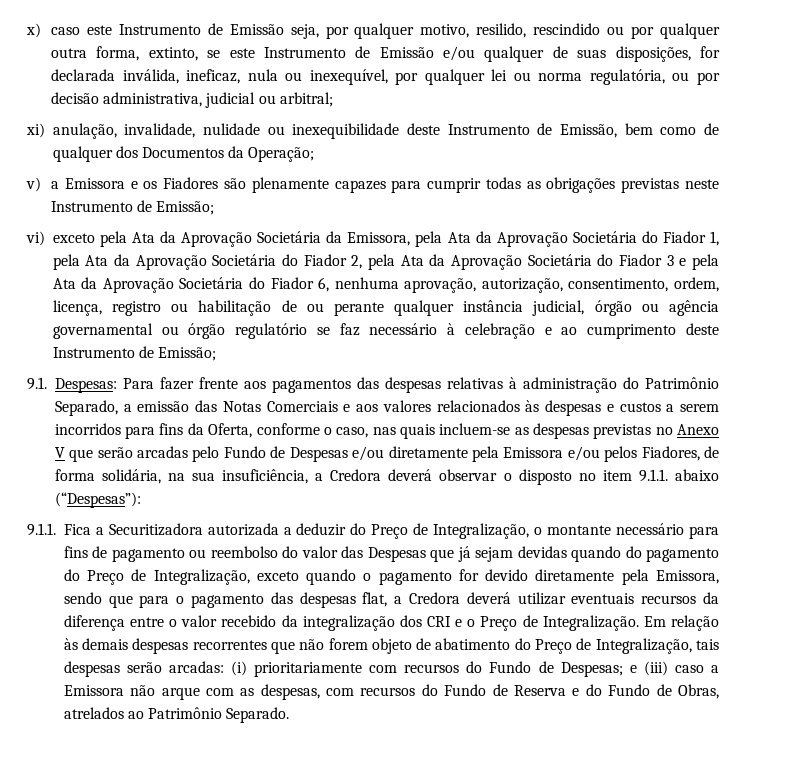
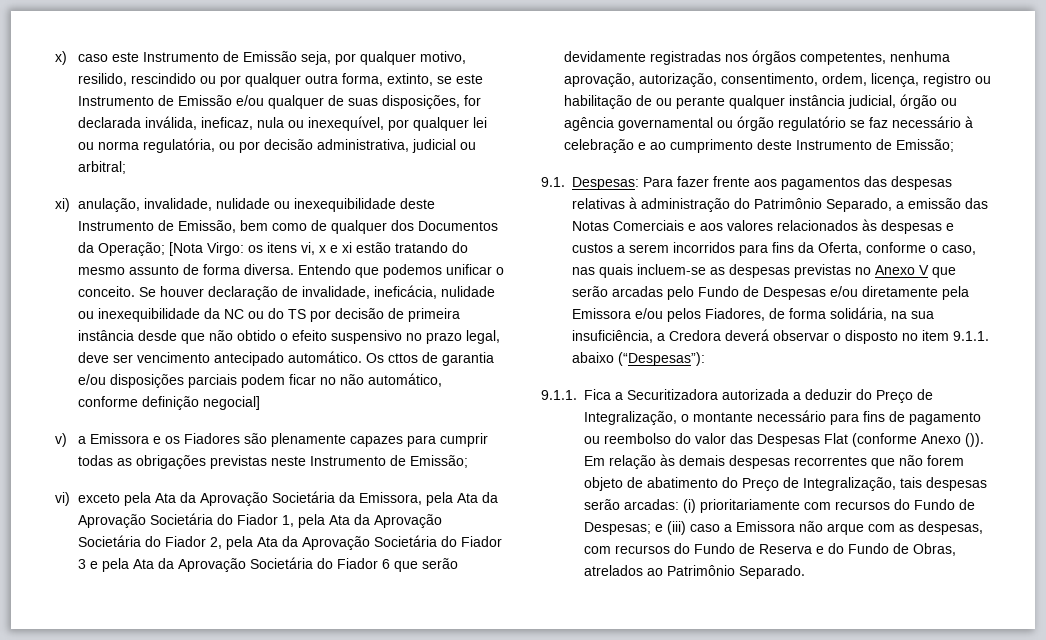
- xi) anulação, invalidade, nulidade ou inexequibilidade deste Instrumento de Emissão, bem como de qualquer dos Documentos da Operação;
+ xi) anulação, invalidade, nulidade ou inexequibilidade deste Instrumento de Emissão, bem como de qualquer dos Documentos da Operação; [Nota Virgo: os itens vi, x e xi estão tratando do mesmo assunto de forma diversa. Entendo que podemos unificar o conceito. Se houver declaração de invalidade, ineficácia, nulidade ou inexequibilidade da NC ou do TS por decisão de primeira instância desde que não obtido o efeito suspensivo no prazo legal, deve ser vencimento antecipado automático. Os cttos de garantia e/ou disposições parciais podem ficar no não automático, conforme definição negocial]
- vi) exceto pela Ata da Aprovação Societária da Emissora, pela Ata da Aprovação Societária do Fiador 1, pela Ata da Aprovação Societária do Fiador 2, pela Ata da Aprovação Societária do Fiador 3 e pela Ata da Aprovação Societária do Fiador 6, nenhuma aprovação, autorização, consentimento, ordem, licença, registro ou habilitação de ou perante qualquer instância judicial, órgão ou agência governamental ou órgão regulatório se faz necessário à celebração e ao cumprimento deste Instrumento de Emissão;
+ vi) exceto pela Ata da Aprovação Societária da Emissora, pela Ata da Aprovação Societária do Fiador 1, pela Ata da Aprovação Societária do Fiador 2, pela Ata da Aprovação Societária do Fiador 3 e pela Ata da Aprovação Societária do Fiador 6 que serão devidamente registradas nos órgãos competentes, nenhuma aprovação, autorização, consentimento, ordem, licença, registro ou habilitação de ou perante qualquer instância judicial, órgão ou agência governamental ou órgão regulatório se faz necessário à celebração e ao cumprimento deste Instrumento de Emissão;
- 9.1.1. Fica a Securitizadora autorizada a deduzir do Preço de Integralização, o montante necessário para fins de pagamento ou reembolso do valor das Despesas que já sejam devidas quando do pagamento do Preço de Integralização, exceto quando o pagamento for devido diretamente pela Emissora, sendo que para o pagamento das despesas flat, a Credora deverá utilizar eventuais recursos da diferença entre o valor recebido da integralização dos CRI e o Preço de Integralização.
+ 9.1.1. Fica a Securitizadora autorizada a deduzir do Preço de Integralização, o montante necessário para fins de pagamento ou reembolso do valor das Despesas Flat (conforme Anexo ()).

